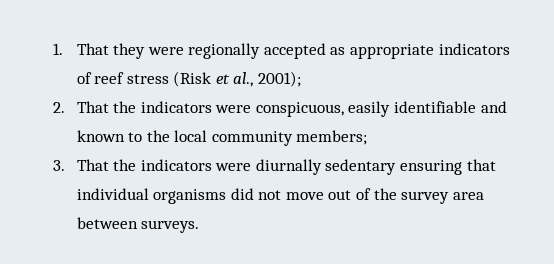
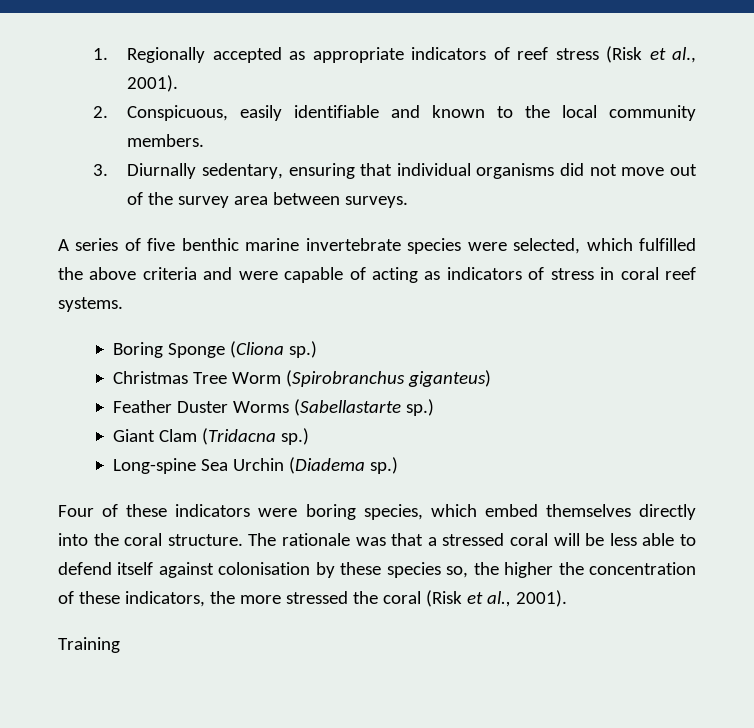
- 1. That they were regionally accepted as appropriate indicators of reef stress (Risk et al., 2001);
+ 1. Regionally accepted as appropriate indicators of reef stress (Risk et al., 2001).
- 2. That the indicators were conspicuous, easily identifiable and known to the local community members;
+ 2. Conspicuous, easily identifiable and known to the local community members.
- 3. That the indicators were diurnally sedentary ensuring that individual organisms did not move out of the survey area between surveys.
+ 3. Diurnally sedentary, ensuring that individual organisms did not move out of the survey area between surveys.
+ A series of five benthic marine invertebrate species were selected, which fulfilled the above criteria and were capable of acting as indicators of stress in coral reef systems.
+ Boring Sponge (Cliona sp.)
+ Christmas Tree Worm (Spirobranchus giganteus)
+ Feather Duster Worms (Sabellastarte sp.)
+ Giant Clam (Tridacna sp.)
+ Long-spine Sea Urchin (Diadema sp.)
+ Four of these indicators were boring species, which embed themselves directly into the coral structure. The rationale was that a stressed coral will be less able to defend itself against colonisation by these species so, the higher the concentration of these indicators, the more stressed the coral (Risk et al., 2001).
+ Training

